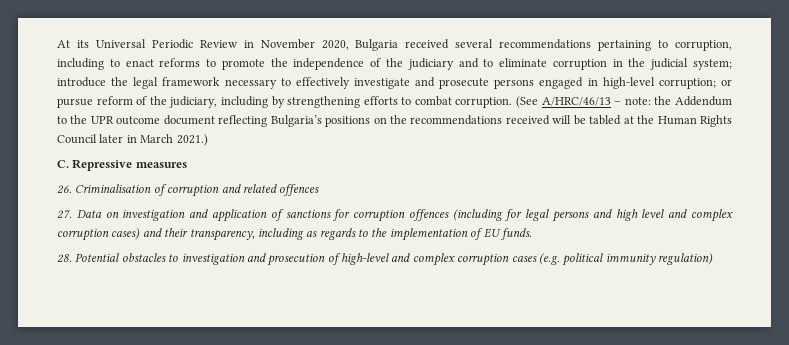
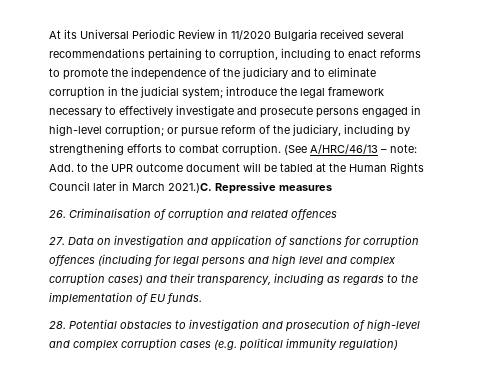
- At its Universal Periodic Review in November 2020, Bulgaria received several recommendations pertaining to corruption, including to enact reforms to promote the independence of the judiciary and to eliminate corruption in the judicial system; introduce the legal framework necessary to effectively investigate and prosecute persons engaged in high-level corruption; or pursue reform of the judiciary, including by strengthening efforts to combat corruption.
+ At its Universal Periodic Review in 11/2020 Bulgaria received several recommendations pertaining to corruption, including to enact reforms to promote the independence of the judiciary and to eliminate corruption in the judicial system; introduce the legal framework necessary to effectively investigate and prosecute persons engaged in high-level corruption; or pursue reform of the judiciary, including by strengthening efforts to combat corruption.
- (See A/HRC/46/13 – note: the Addendum to the UPR outcome document reflecting Bulgaria’s positions on the recommendations received will be tabled at the Human Rights Council later in March 2021.)
- C. Repressive measures
+ (See A/HRC/46/13 – note: Add. to the UPR outcome document will be tabled at the Human Rights Council later in March 2021.)C. Repressive measures

